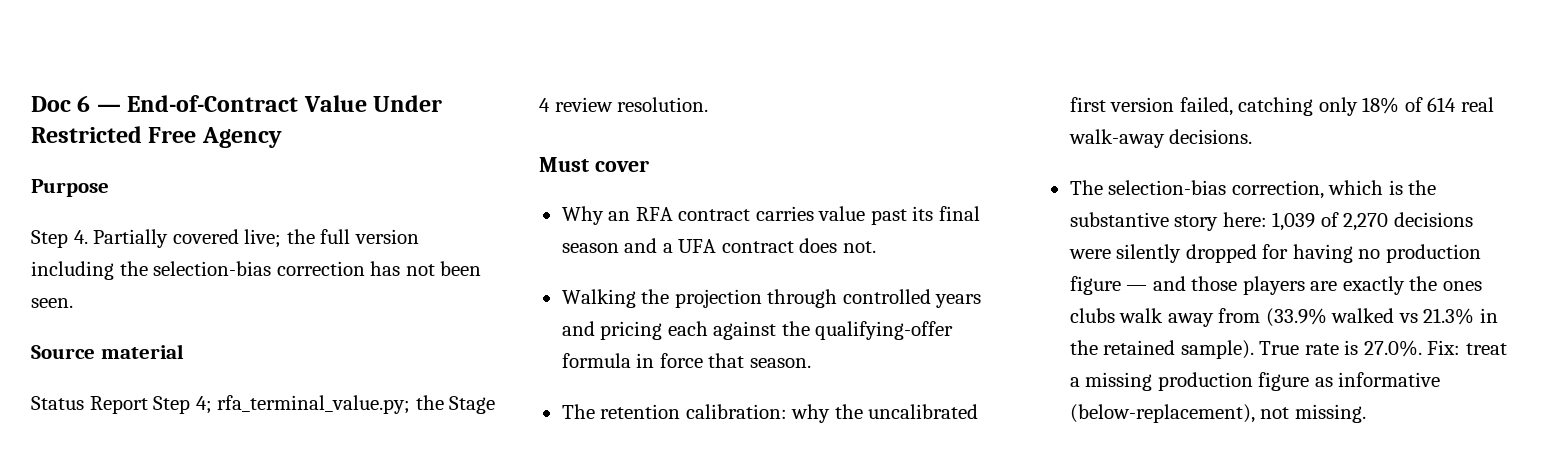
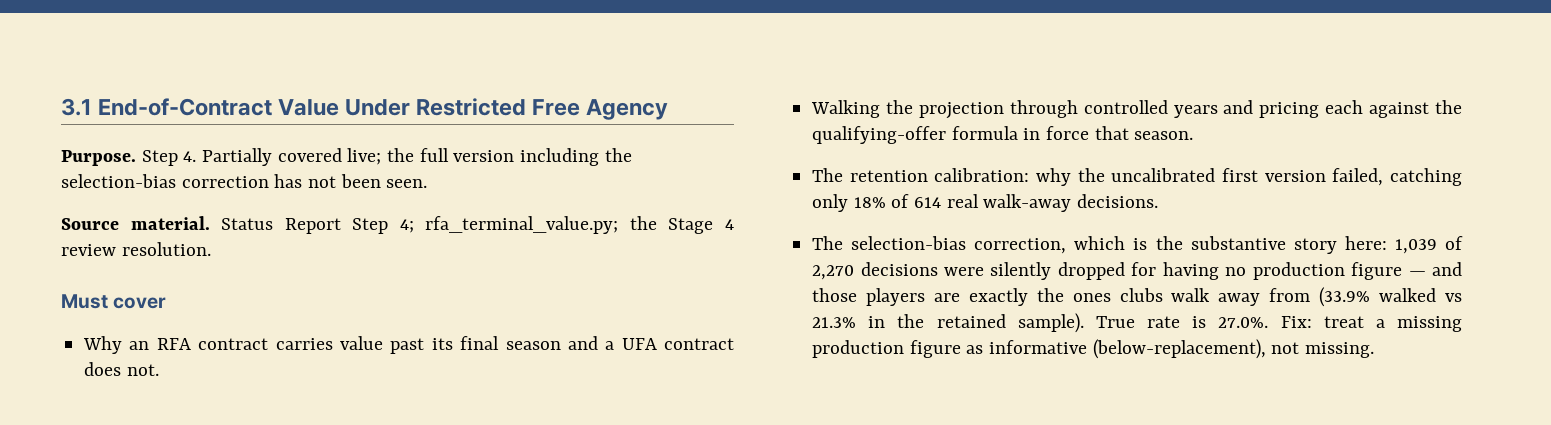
- Doc 6 — End-of-Contract Value Under Restricted Free Agency
+ 3.1 End-of-Contract Value Under Restricted Free Agency
- Purpose
- Step 4. Partially covered live; the full version including the selection-bias correction has not been seen.
+ Purpose. Step 4. Partially covered live; the full version including the selection-bias correction has not been seen.
- Source material
- Status Report Step 4; rfa_terminal_value.py; the Stage 4 review resolution.
+ Source material. Status Report Step 4; rfa_terminal_value.py; the Stage 4 review resolution.

